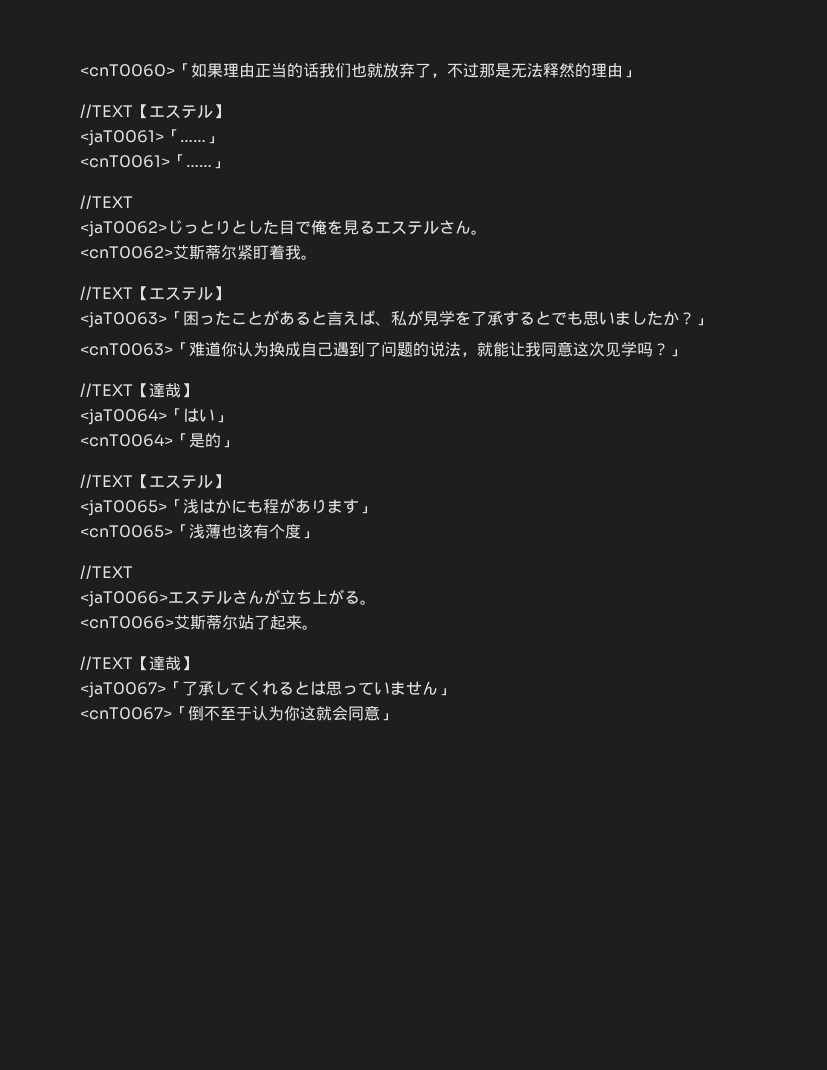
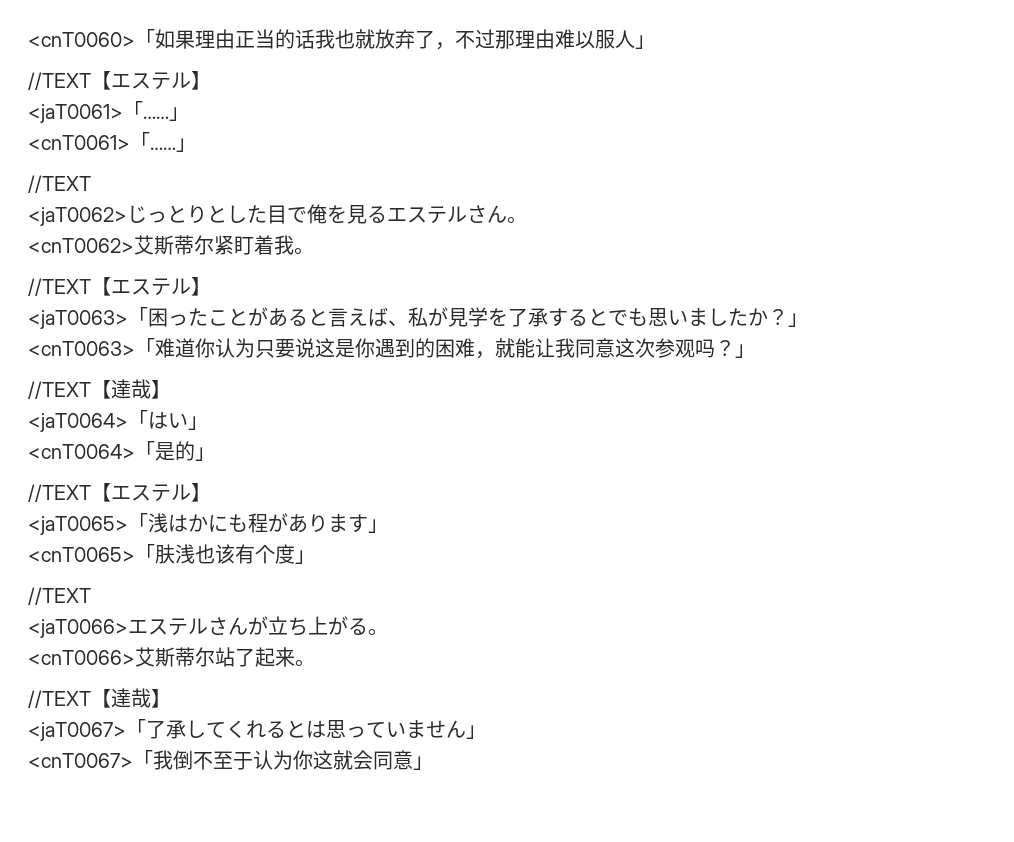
- <cnT0060>「如果理由正当的话我们也就放弃了，不过那是无法释然的理由」
+ <cnT0060>「如果理由正当的话我也就放弃了，不过那理由难以服人」
- <cnT0063>「难道你认为换成自己遇到了问题的说法，就能让我同意这次见学吗？」
+ <cnT0063>「难道你认为只要说这是你遇到的困难，就能让我同意这次参观吗？」
- <cnT0065>「浅薄也该有个度」
+ <cnT0065>「肤浅也该有个度」
- <cnT0067>「倒不至于认为你这就会同意」
+ <cnT0067>「我倒不至于认为你这就会同意」

